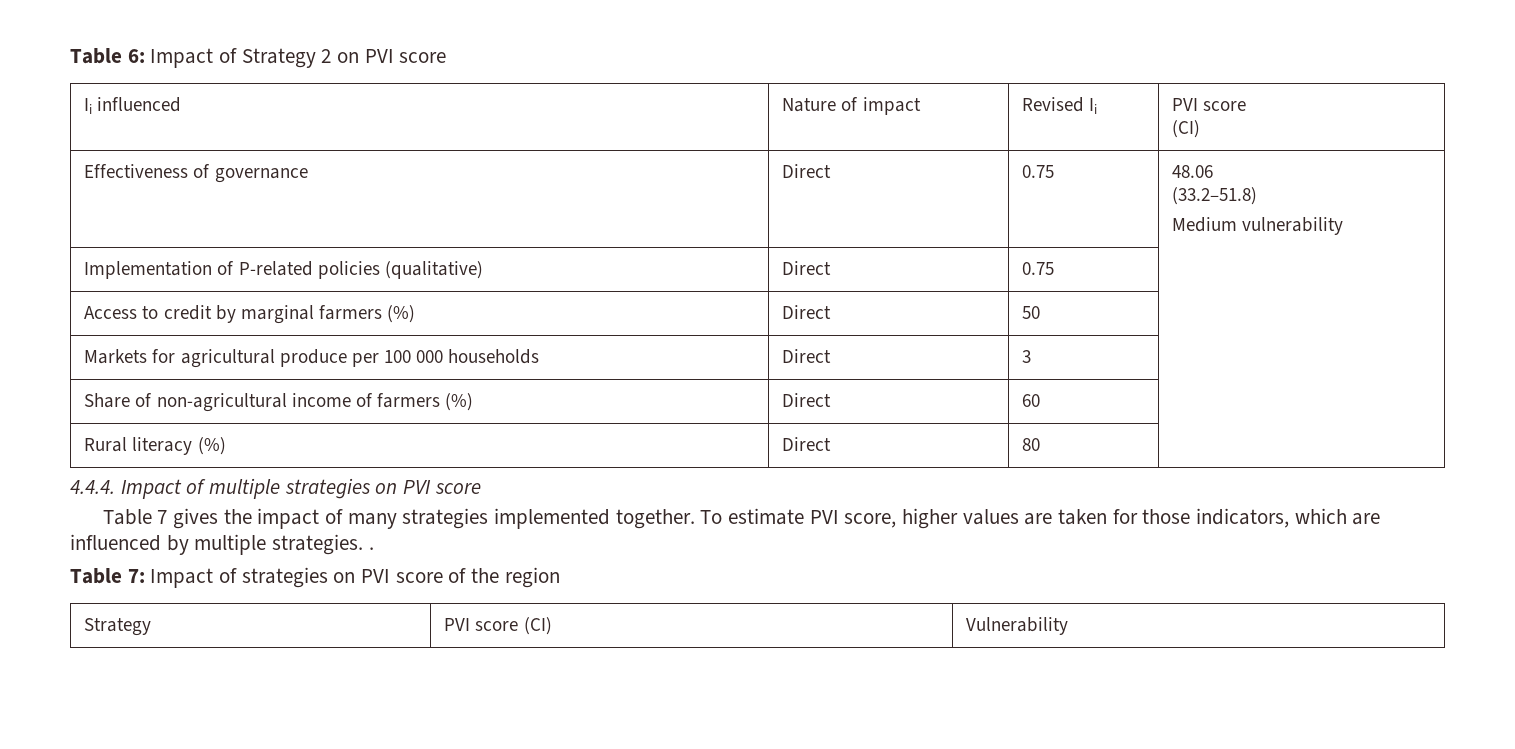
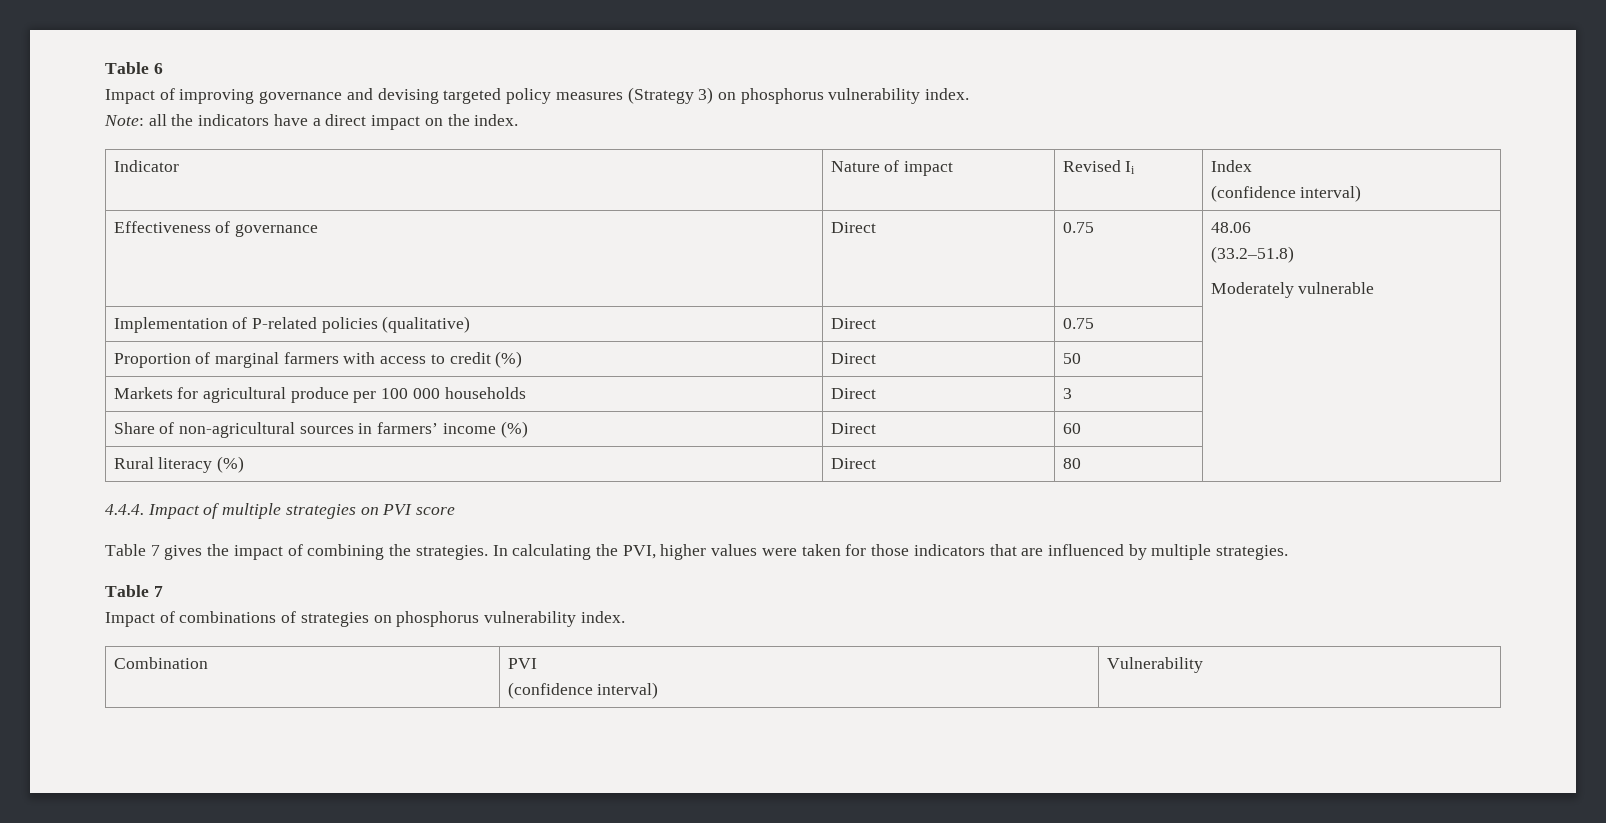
- Table 6: Impact of Strategy 2 on PVI score
- Ii influenced | Nature of impact | Revised Ii | PVI score
- (CI)
+ Table 6
+ Impact of improving governance and devising targeted policy measures (Strategy 3) on phosphorus vulnerability index.
+ Note: all the indicators have a direct impact on the index.
+ Indicator | Nature of impact | Revised Ii | Index
+ (confidence interval)
  Effectiveness of governance | Direct | 0.75 | 48.06
  (33.2–51.8)
- Medium vulnerability
+ Moderately vulnerable
- Access to credit by marginal farmers (%) | Direct | 50 |
+ Proportion of marginal farmers with access to credit (%) | Direct | 50 |
- Share of non-agricultural income of farmers (%) | Direct | 60 |
+ Share of non-agricultural sources in farmers’ income (%) | Direct | 60 |
- Table 7 gives the impact of many strategies implemented together. To estimate PVI score, higher values are taken for those indicators, which are influenced by multiple strategies. .
- Table 7: Impact of strategies on PVI score of the region
- Strategy | PVI score (CI) | Vulnerability
+ Table 7 gives the impact of combining the strategies. In calculating the PVI, higher values were taken for those indicators that are influenced by multiple strategies.
+ Table 7
+ Impact of combinations of strategies on phosphorus vulnerability index.
+ Combination | PVI
+ (confidence interval) | Vulnerability

